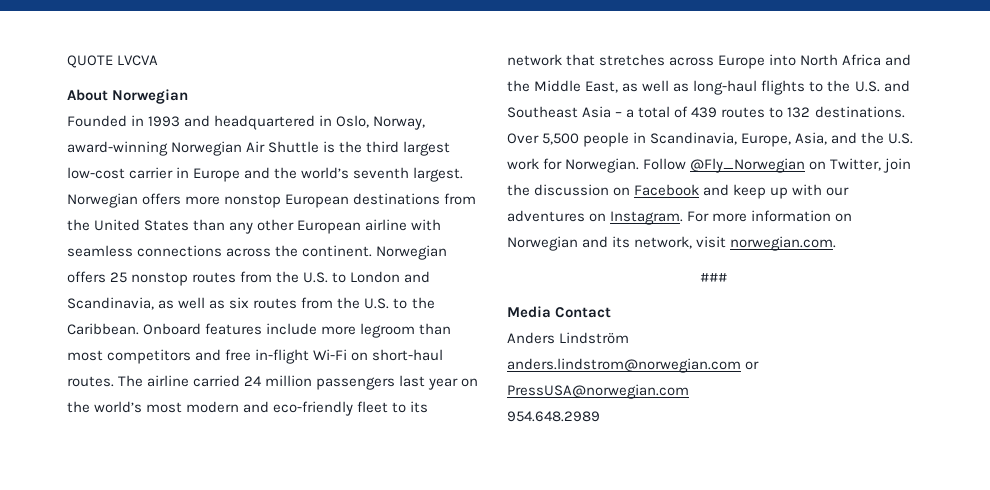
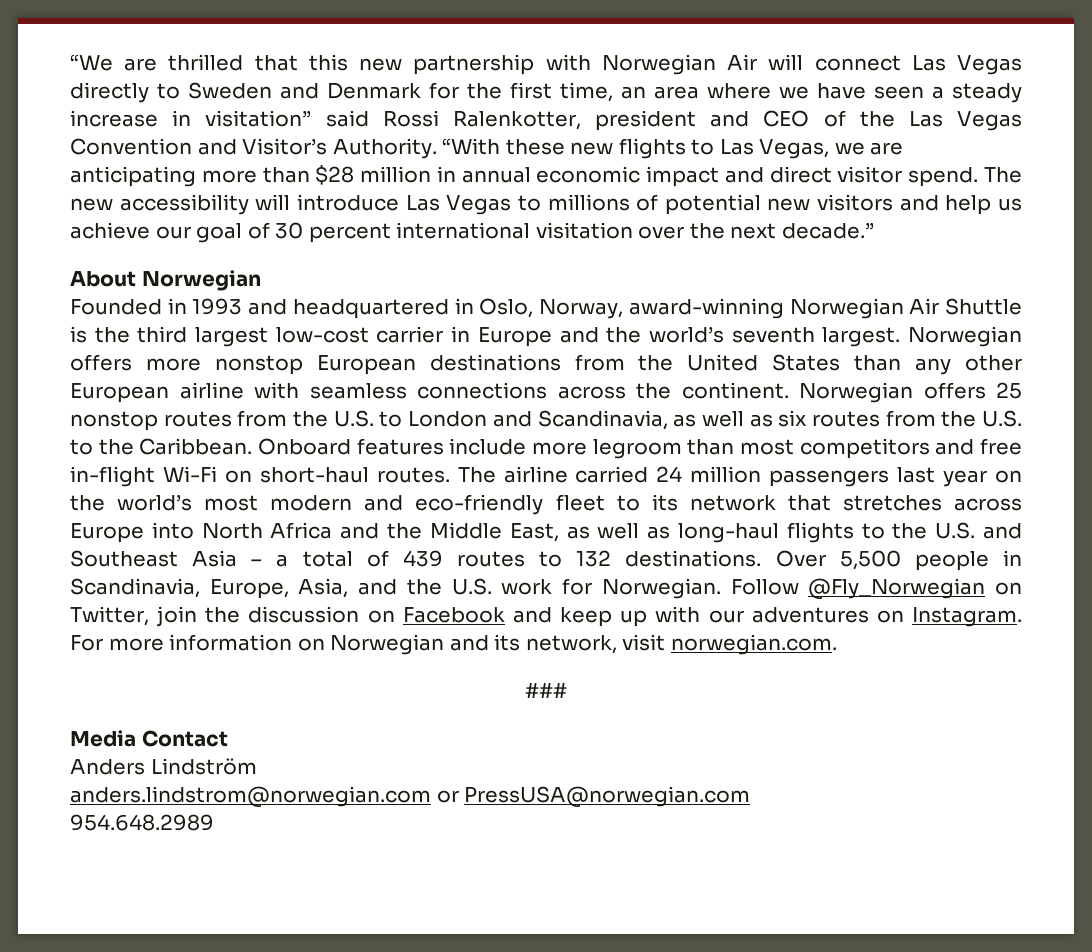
- QUOTE LVCVA
+ “We are thrilled that this new partnership with Norwegian Air will connect Las Vegas directly to Sweden and Denmark for the first time, an area where we have seen a steady increase in visitation” said Rossi Ralenkotter, president and CEO of the Las Vegas Convention and Visitor’s Authority. “With these new flights to Las Vegas, we are anticipating more than $28 million in annual economic impact and direct visitor spend. The new accessibility will introduce Las Vegas to millions of potential new visitors and help us achieve our goal of 30 percent international visitation over the next decade.”

